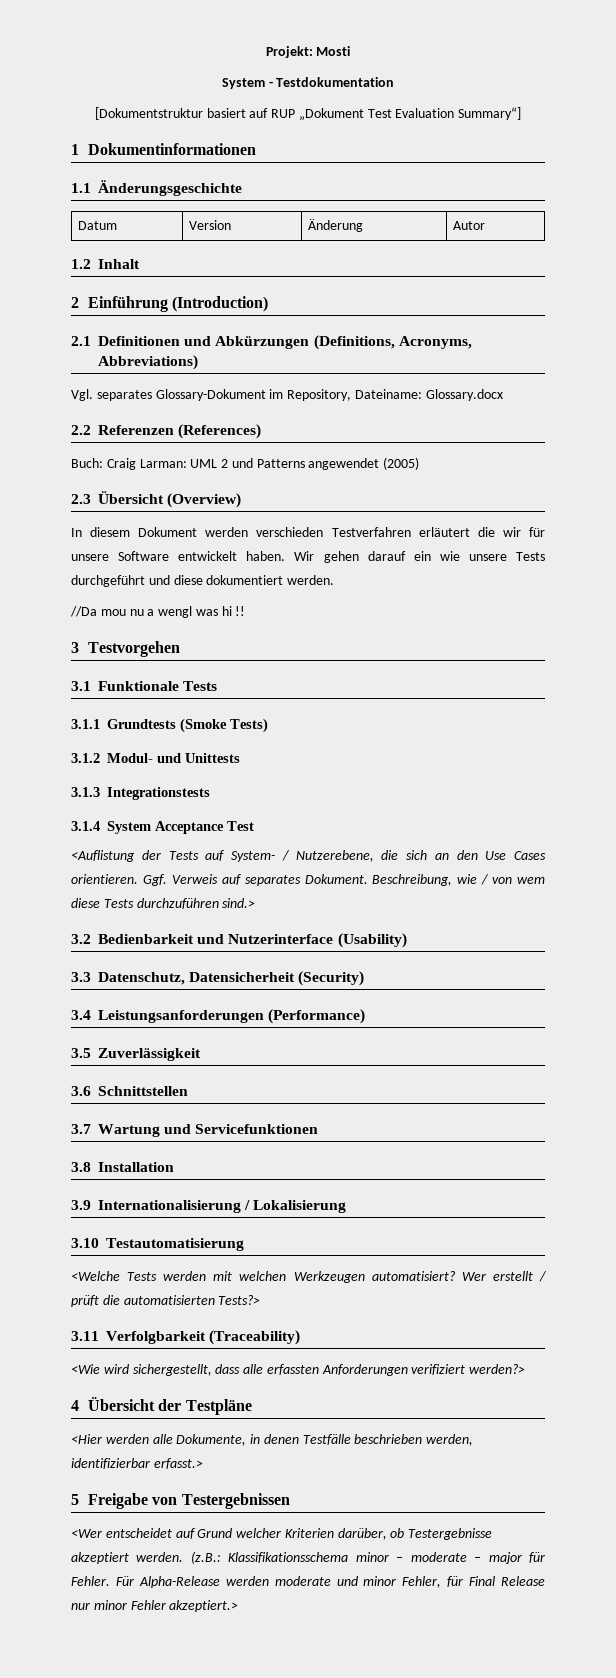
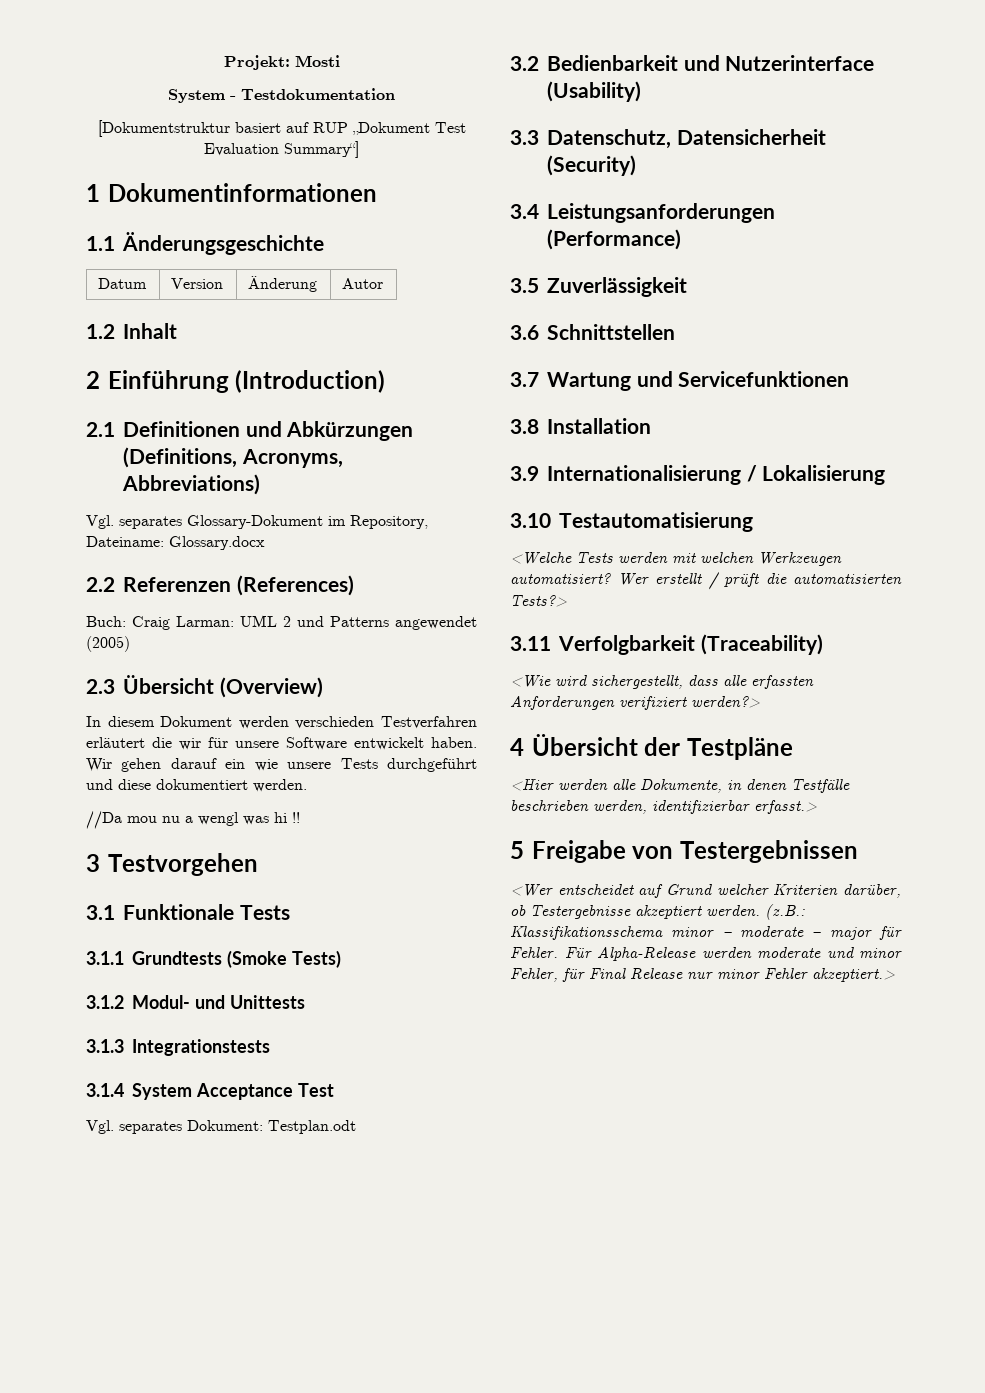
- <Auflistung der Tests auf System- / Nutzerebene, die sich an den Use Cases orientieren. Ggf. Verweis auf separates Dokument. Beschreibung, wie / von wem diese Tests durchzuführen sind.>
+ Vgl. separates Dokument: Testplan.odt

